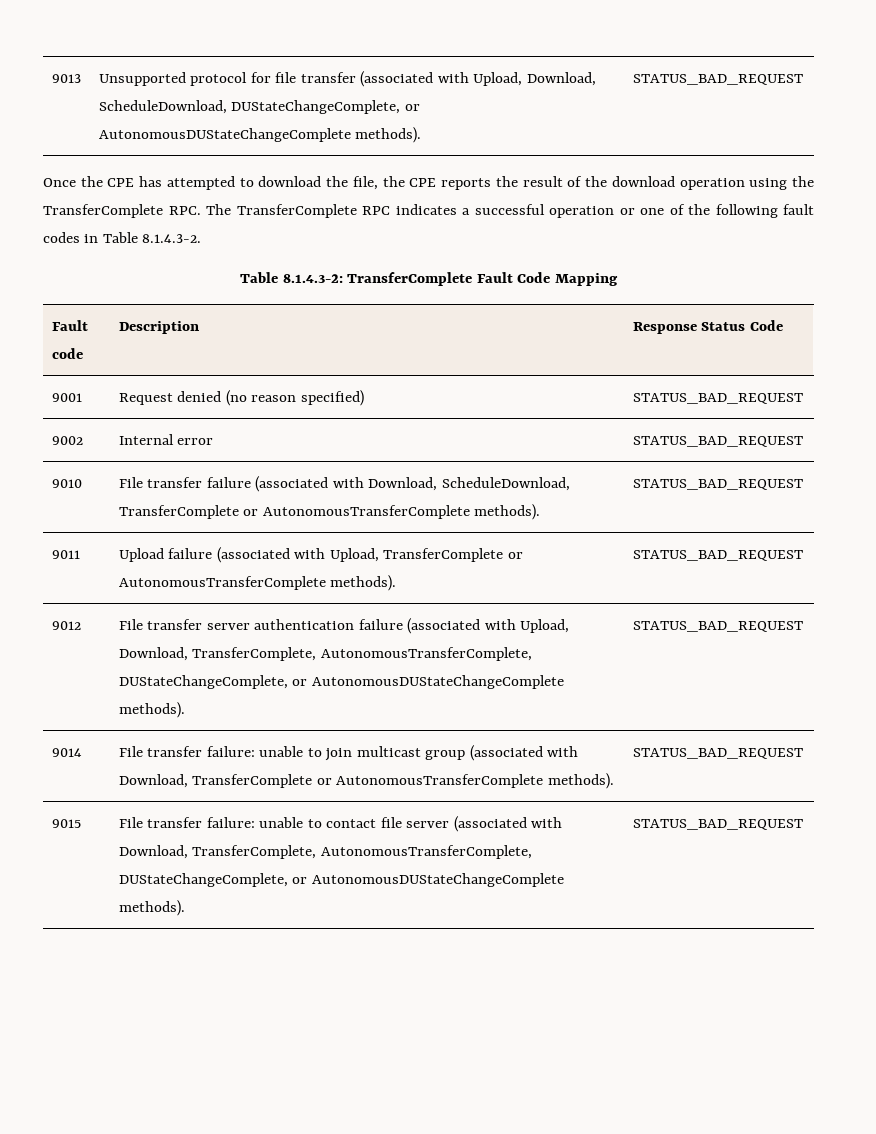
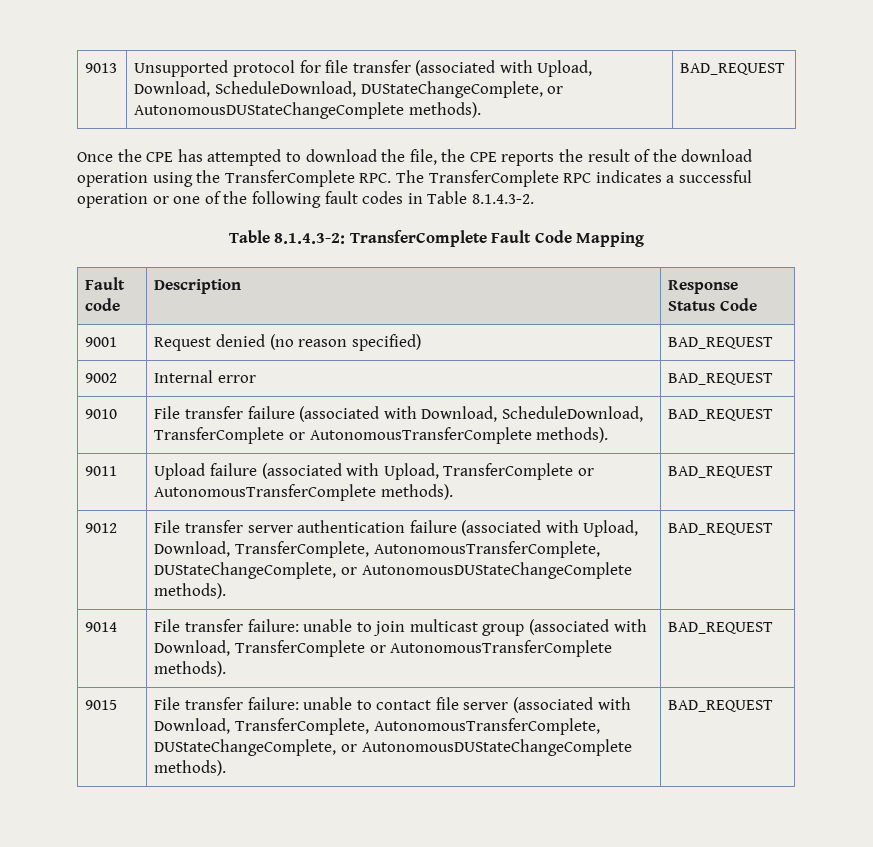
- 9013 | Unsupported protocol for file transfer (associated with Upload, Download, ScheduleDownload, DUStateChangeComplete, or AutonomousDUStateChangeComplete methods). | STATUS_BAD_REQUEST
+ 9013 | Unsupported protocol for file transfer (associated with Upload, Download, ScheduleDownload, DUStateChangeComplete, or AutonomousDUStateChangeComplete methods). | BAD_REQUEST
- 9001 | Request denied (no reason specified) | STATUS_BAD_REQUEST
+ 9001 | Request denied (no reason specified) | BAD_REQUEST
- 9002 | Internal error | STATUS_BAD_REQUEST
+ 9002 | Internal error | BAD_REQUEST
- 9010 | File transfer failure (associated with Download, ScheduleDownload, TransferComplete or AutonomousTransferComplete methods). | STATUS_BAD_REQUEST
+ 9010 | File transfer failure (associated with Download, ScheduleDownload, TransferComplete or AutonomousTransferComplete methods). | BAD_REQUEST
- 9011 | Upload failure (associated with Upload, TransferComplete or AutonomousTransferComplete methods). | STATUS_BAD_REQUEST
+ 9011 | Upload failure (associated with Upload, TransferComplete or AutonomousTransferComplete methods). | BAD_REQUEST
- 9012 | File transfer server authentication failure (associated with Upload, Download, TransferComplete, AutonomousTransferComplete, DUStateChangeComplete, or AutonomousDUStateChangeComplete methods). | STATUS_BAD_REQUEST
+ 9012 | File transfer server authentication failure (associated with Upload, Download, TransferComplete, AutonomousTransferComplete, DUStateChangeComplete, or AutonomousDUStateChangeComplete methods). | BAD_REQUEST
- 9014 | File transfer failure: unable to join multicast group (associated with Download, TransferComplete or AutonomousTransferComplete methods). | STATUS_BAD_REQUEST
+ 9014 | File transfer failure: unable to join multicast group (associated with Download, TransferComplete or AutonomousTransferComplete methods). | BAD_REQUEST
- 9015 | File transfer failure: unable to contact file server (associated with Download, TransferComplete, AutonomousTransferComplete, DUStateChangeComplete, or AutonomousDUStateChangeComplete methods). | STATUS_BAD_REQUEST
+ 9015 | File transfer failure: unable to contact file server (associated with Download, TransferComplete, AutonomousTransferComplete, DUStateChangeComplete, or AutonomousDUStateChangeComplete methods). | BAD_REQUEST

